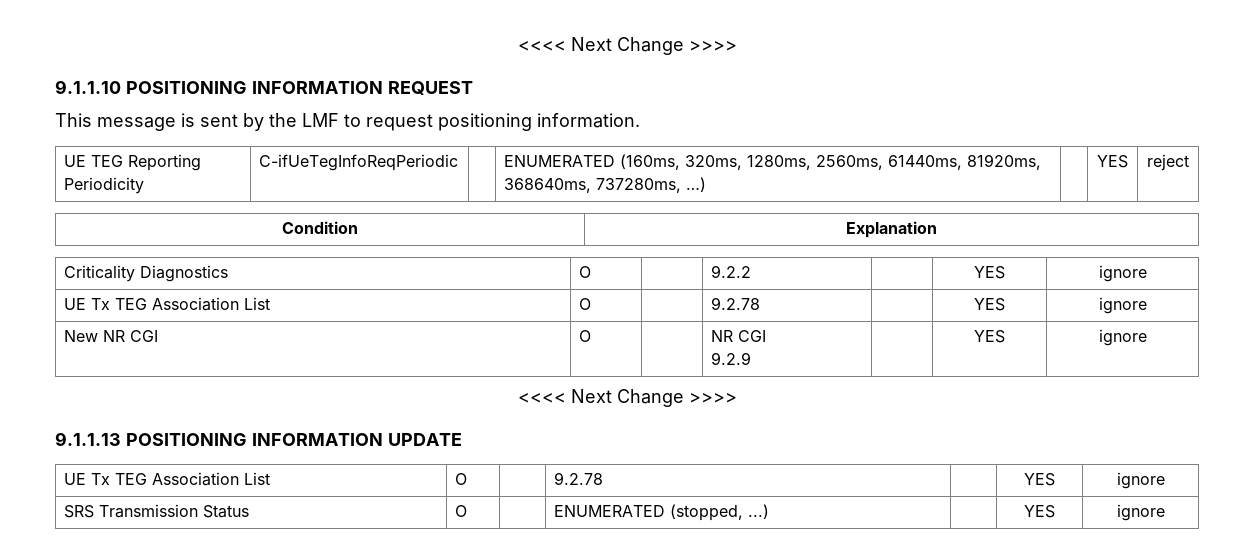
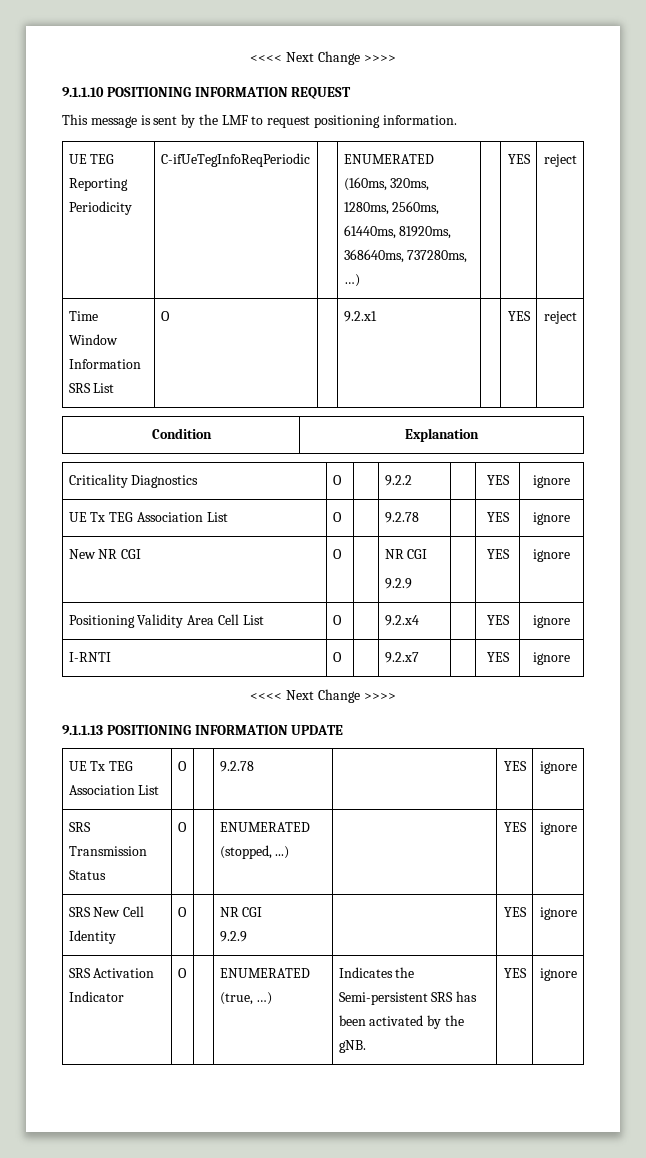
+ Time Window Information SRS List | O | | 9.2.x1 | | YES | reject
+ Positioning Validity Area Cell List | O | | 9.2.x4 | | YES | ignore
+ I-RNTI | O | | 9.2.x7 | | YES | ignore
+ SRS New Cell Identity | O | | NR CGI
+ 9.2.9 | | YES | ignore
+ SRS Activation Indicator | O | | ENUMERATED (true, …) | Indicates the Semi-persistent SRS has been activated by the gNB. | YES | ignore

